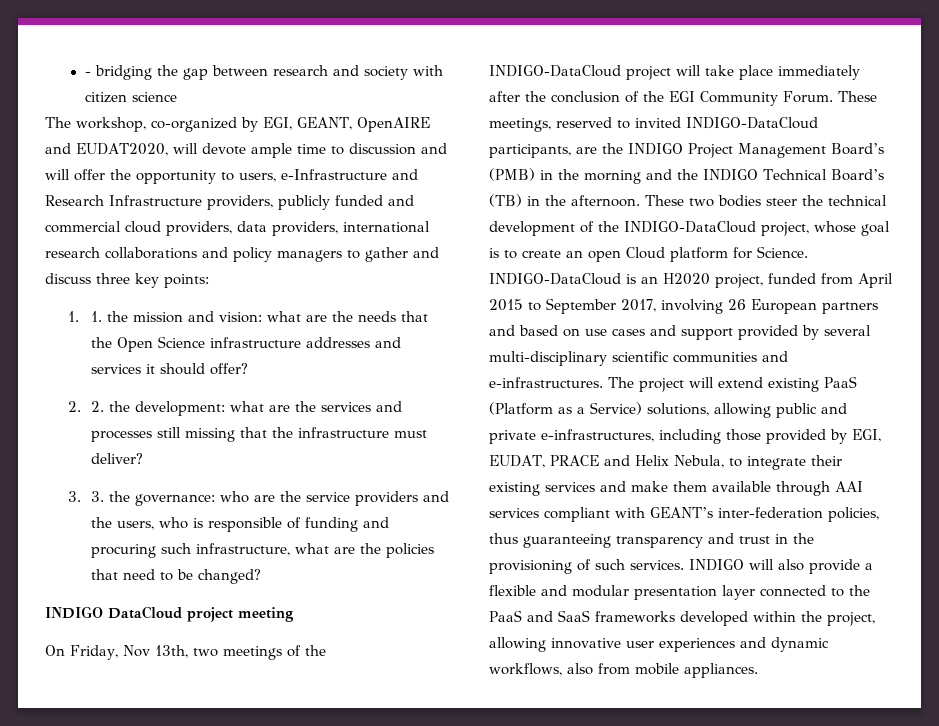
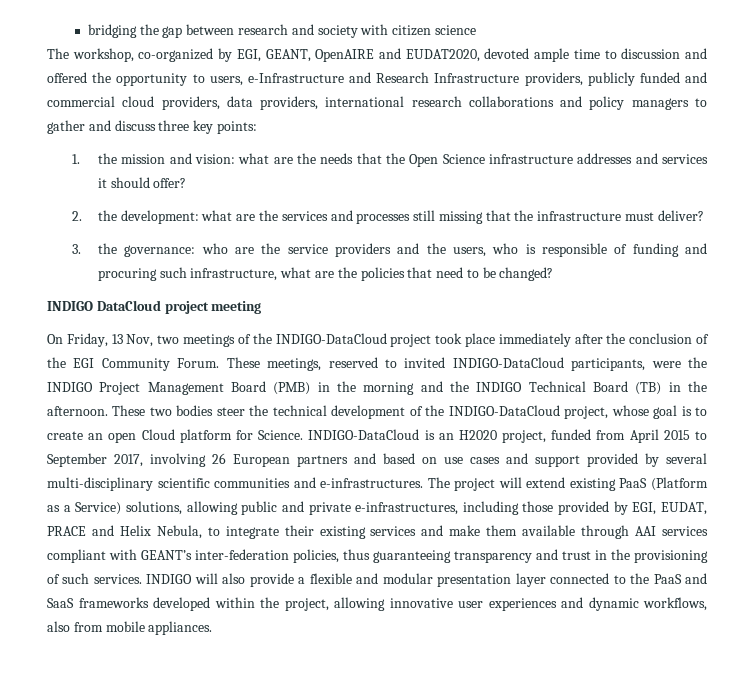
- - bridging the gap between research and society with citizen science
+ bridging the gap between research and society with citizen science
- The workshop, co-organized by EGI, GEANT, OpenAIRE and EUDAT2020, will devote ample time to discussion and will offer the opportunity to users, e-Infrastructure and Research Infrastructure providers, publicly funded and commercial cloud providers, data providers, international research collaborations and policy managers to gather and discuss three key points:
+ The workshop, co-organized by EGI, GEANT, OpenAIRE and EUDAT2020, devoted ample time to discussion and offered the opportunity to users, e-Infrastructure and Research Infrastructure providers, publicly funded and commercial cloud providers, data providers, international research collaborations and policy managers to gather and discuss three key points:
- 1. 1. the mission and vision: what are the needs that the Open Science infrastructure addresses and services it should offer?
+ 1. the mission and vision: what are the needs that the Open Science infrastructure addresses and services it should offer?
- 2. 2. the development: what are the services and processes still missing that the infrastructure must deliver?
+ 2. the development: what are the services and processes still missing that the infrastructure must deliver?
- 3. 3. the governance: who are the service providers and the users, who is responsible of funding and procuring such infrastructure, what are the policies that need to be changed?
+ 3. the governance: who are the service providers and the users, who is responsible of funding and procuring such infrastructure, what are the policies that need to be changed?
- On Friday, Nov 13th, two meetings of the INDIGO-DataCloud project will take place immediately after the conclusion of the EGI Community Forum.
+ On Friday, 13 Nov, two meetings of the INDIGO-DataCloud project took place immediately after the conclusion of the EGI Community Forum.
- These meetings, reserved to invited INDIGO-DataCloud participants, are the INDIGO Project Management Board’s (PMB) in the morning and the INDIGO Technical Board’s (TB) in the afternoon.
+ These meetings, reserved to invited INDIGO-DataCloud participants, were the INDIGO Project Management Board (PMB) in the morning and the INDIGO Technical Board (TB) in the afternoon.

